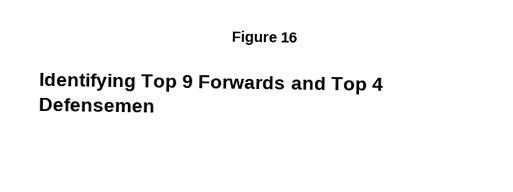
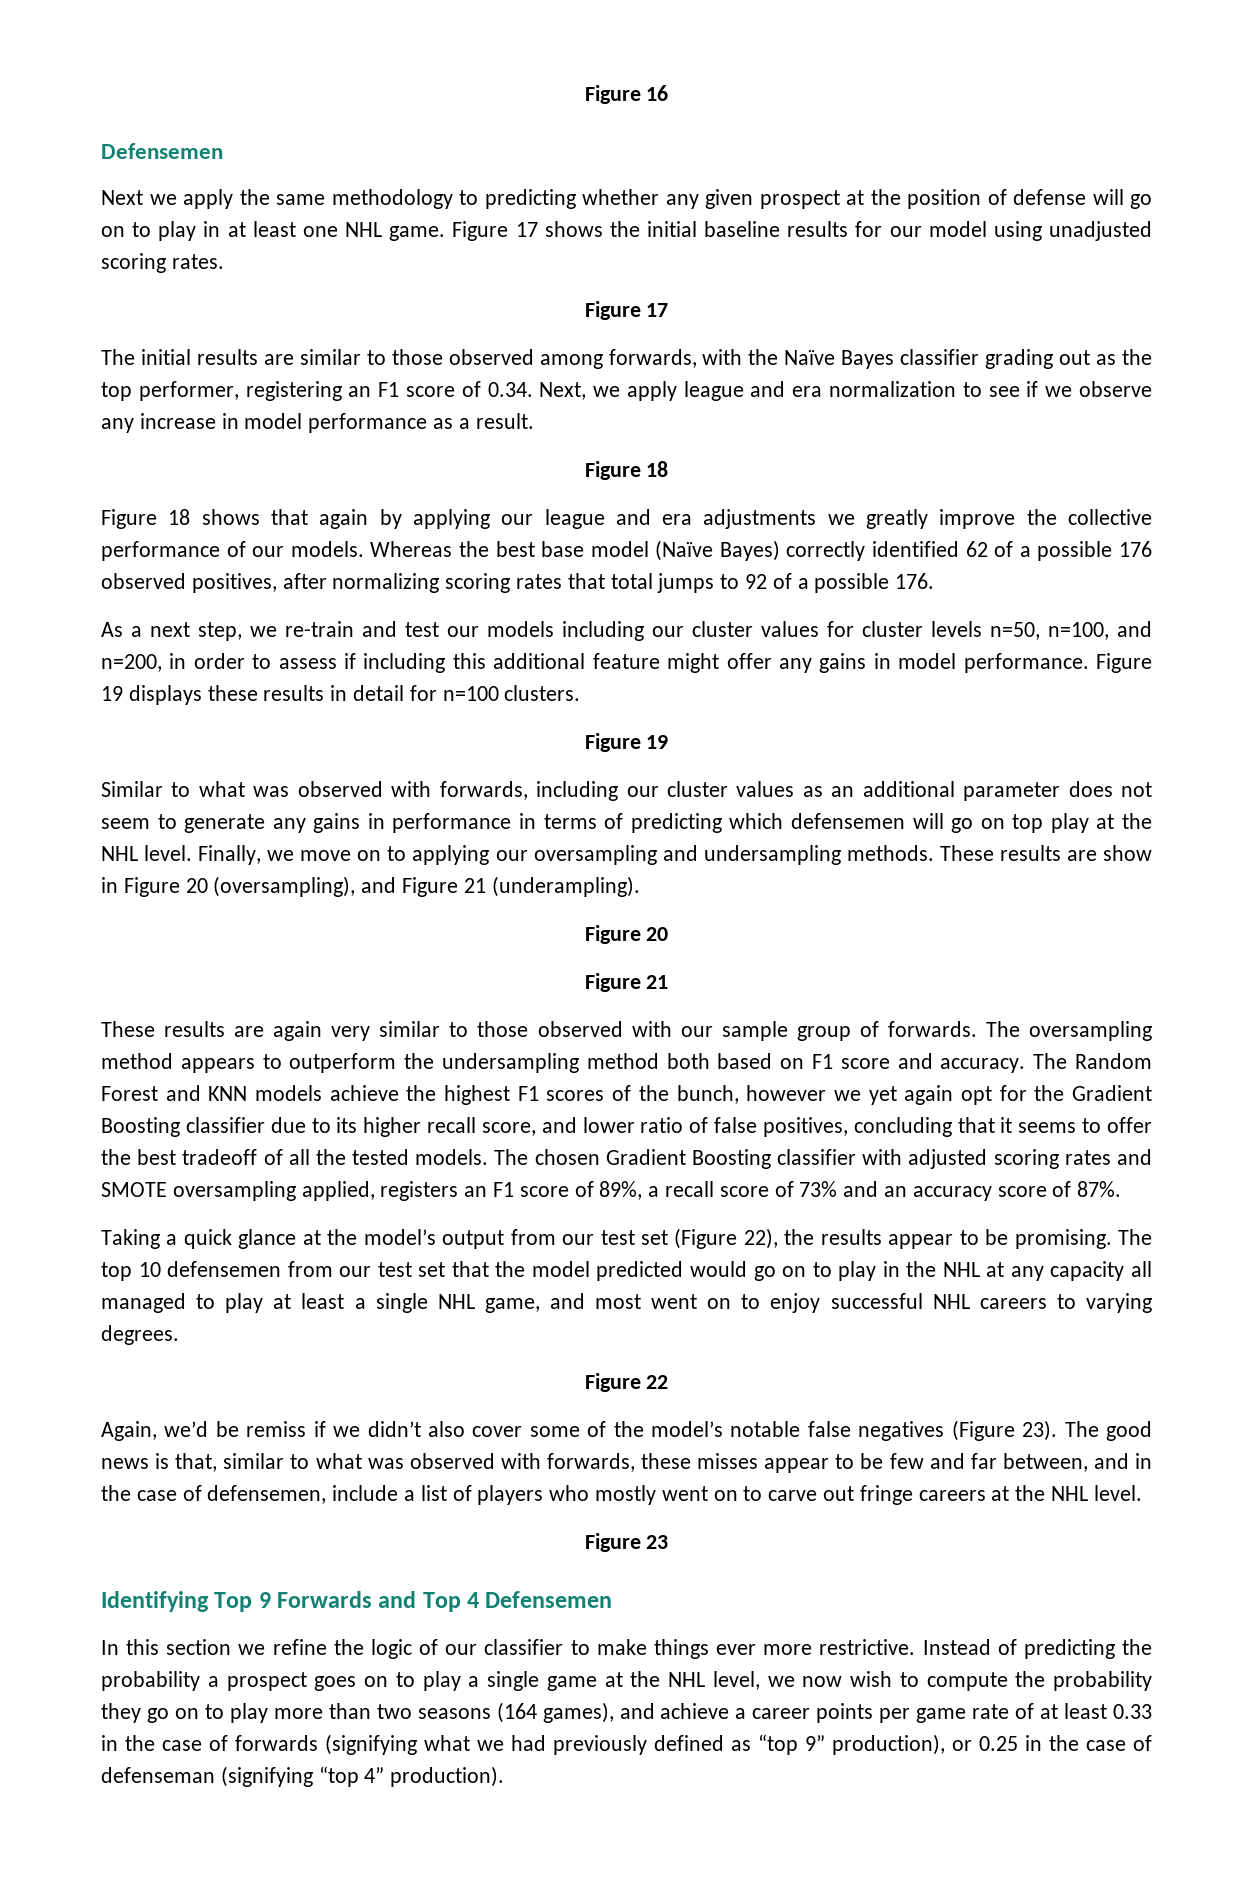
  Figure 16
+ Defensemen
+ Next we apply the same methodology to predicting whether any given prospect at the position of defense will go on to play in at least one NHL game. Figure 17 shows the initial baseline results for our model using unadjusted scoring rates.
+ Figure 17
+ The initial results are similar to those observed among forwards, with the Naïve Bayes classifier grading out as the top performer, registering an F1 score of 0.34. Next, we apply league and era normalization to see if we observe any increase in model performance as a result.
+ Figure 18
+ Figure 18 shows that again by applying our league and era adjustments we greatly improve the collective performance of our models. Whereas the best base model (Naïve Bayes) correctly identified 62 of a possible 176 observed positives, after normalizing scoring rates that total jumps to 92 of a possible 176.
+ As a next step, we re-train and test our models including our cluster values for cluster levels n=50, n=100, and n=200, in order to assess if including this additional feature might offer any gains in model performance. Figure 19 displays these results in detail for n=100 clusters.
+ Figure 19
+ Similar to what was observed with forwards, including our cluster values as an additional parameter does not seem to generate any gains in performance in terms of predicting which defensemen will go on top play at the NHL level. Finally, we move on to applying our oversampling and undersampling methods. These results are show in Figure 20 (oversampling), and Figure 21 (underampling).
+ Figure 20
+ Figure 21
+ These results are again very similar to those observed with our sample group of forwards. The oversampling method appears to outperform the undersampling method both based on F1 score and accuracy. The Random Forest and KNN models achieve the highest F1 scores of the bunch, however we yet again opt for the Gradient Boosting classifier due to its higher recall score, and lower ratio of false positives, concluding that it seems to offer the best tradeoff of all the tested models. The chosen Gradient Boosting classifier with adjusted scoring rates and SMOTE oversampling applied, registers an F1 score of 89%, a recall score of 73% and an accuracy score of 87%.
+ Taking a quick glance at the model’s output from our test set (Figure 22), the results appear to be promising. The top 10 defensemen from our test set that the model predicted would go on to play in the NHL at any capacity all managed to play at least a single NHL game, and most went on to enjoy successful NHL careers to varying degrees.
+ Figure 22
+ Again, we’d be remiss if we didn’t also cover some of the model’s notable false negatives (Figure 23). The good news is that, similar to what was observed with forwards, these misses appear to be few and far between, and in the case of defensemen, include a list of players who mostly went on to carve out fringe careers at the NHL level.
+ Figure 23
+ In this section we refine the logic of our classifier to make things ever more restrictive. Instead of predicting the probability a prospect goes on to play a single game at the NHL level, we now wish to compute the probability they go on to play more than two seasons (164 games), and achieve a career points per game rate of at least 0.33 in the case of forwards (signifying what we had previously defined as “top 9” production), or 0.25 in the case of defenseman (signifying “top 4” production).

